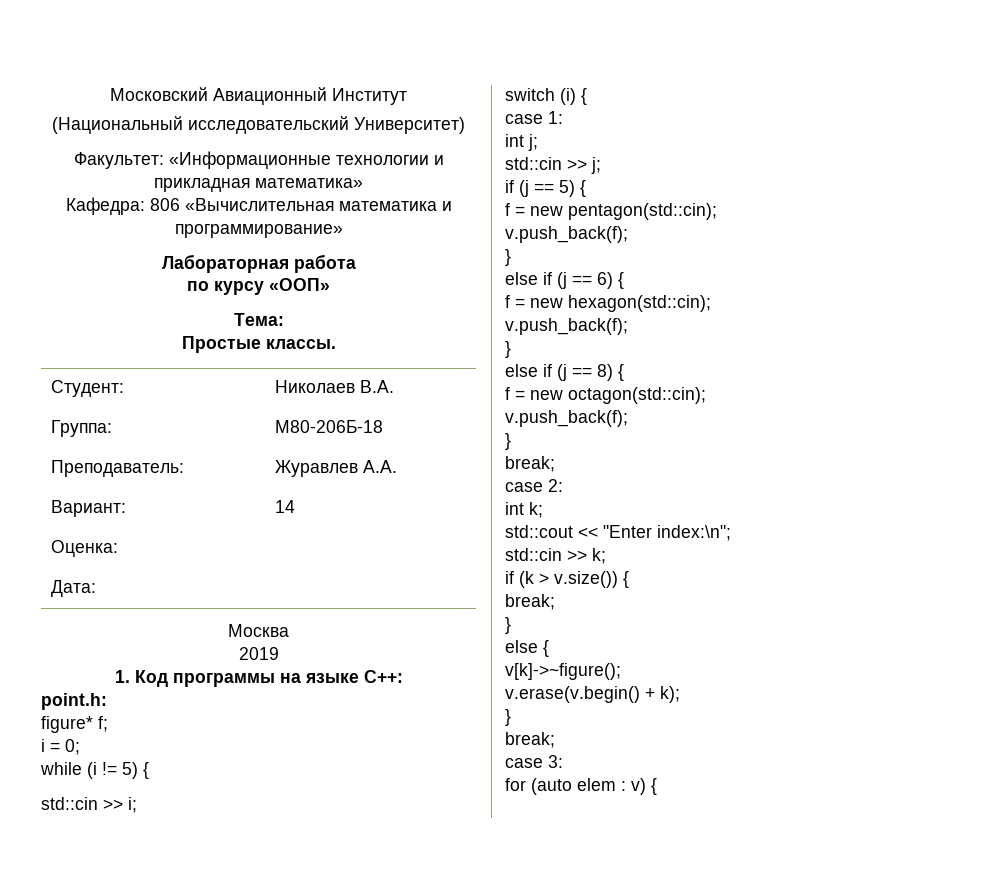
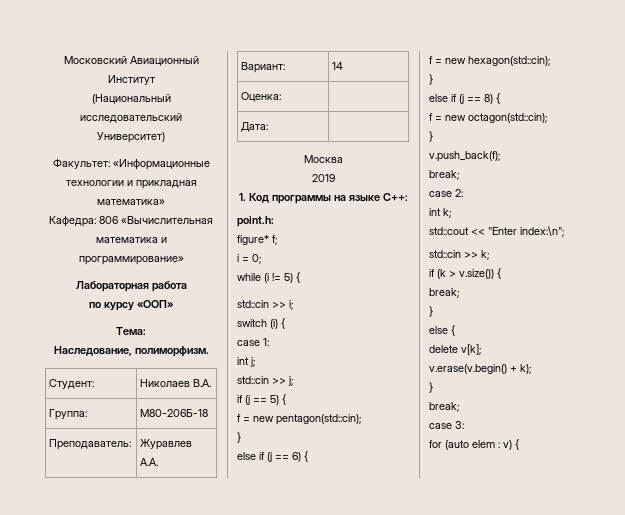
- Простые классы.
+ Наследование, полиморфизм.
  f = new pentagon(std::cin);
- v.push_back(f);
  f = new hexagon(std::cin);
- v.push_back(f);
  f = new octagon(std::cin);
+ }
  v.push_back(f);
- }
- v[k]->~figure();
+ delete v[k];

